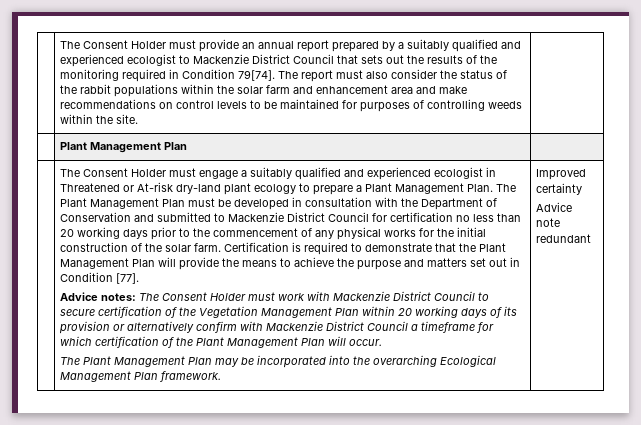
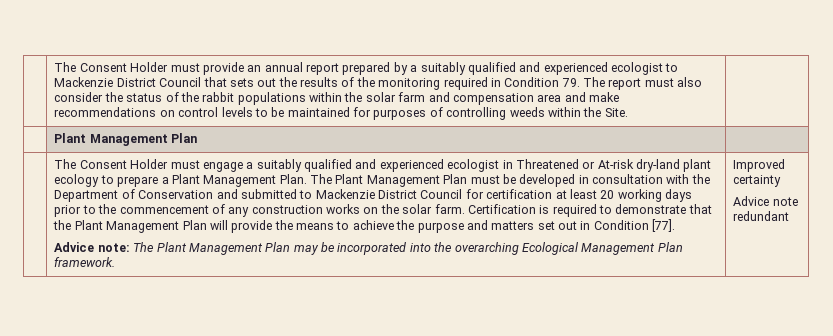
- The Consent Holder must provide an annual report prepared by a suitably qualified and experienced ecologist to Mackenzie District Council that sets out the results of the monitoring required in Condition 79[74]. The report must also consider the status of the rabbit populations within the solar farm and enhancement area and make recommendations on control levels to be maintained for purposes of controlling weeds within the site.
+ The Consent Holder must provide an annual report prepared by a suitably qualified and experienced ecologist to Mackenzie District Council that sets out the results of the monitoring required in Condition 79. The report must also consider the status of the rabbit populations within the solar farm and compensation area and make recommendations on control levels to be maintained for purposes of controlling weeds within the Site.
- The Plant Management Plan must be developed in consultation with the Department of Conservation and submitted to Mackenzie District Council for certification no less than 20 working days prior to the commencement of any physical works for the initial construction of the solar farm.
+ The Plant Management Plan must be developed in consultation with the Department of Conservation and submitted to Mackenzie District Council for certification at least 20 working days prior to the commencement of any construction works on the solar farm.
- Advice notes: The Consent Holder must work with Mackenzie District Council to secure certification of the Vegetation Management Plan within 20 working days of its provision or alternatively confirm with Mackenzie District Council a timeframe for which certification of the Plant Management Plan will occur.
- The Plant Management Plan may be incorporated into the overarching Ecological Management Plan framework.
+ Advice note: The Plant Management Plan may be incorporated into the overarching Ecological Management Plan framework.

